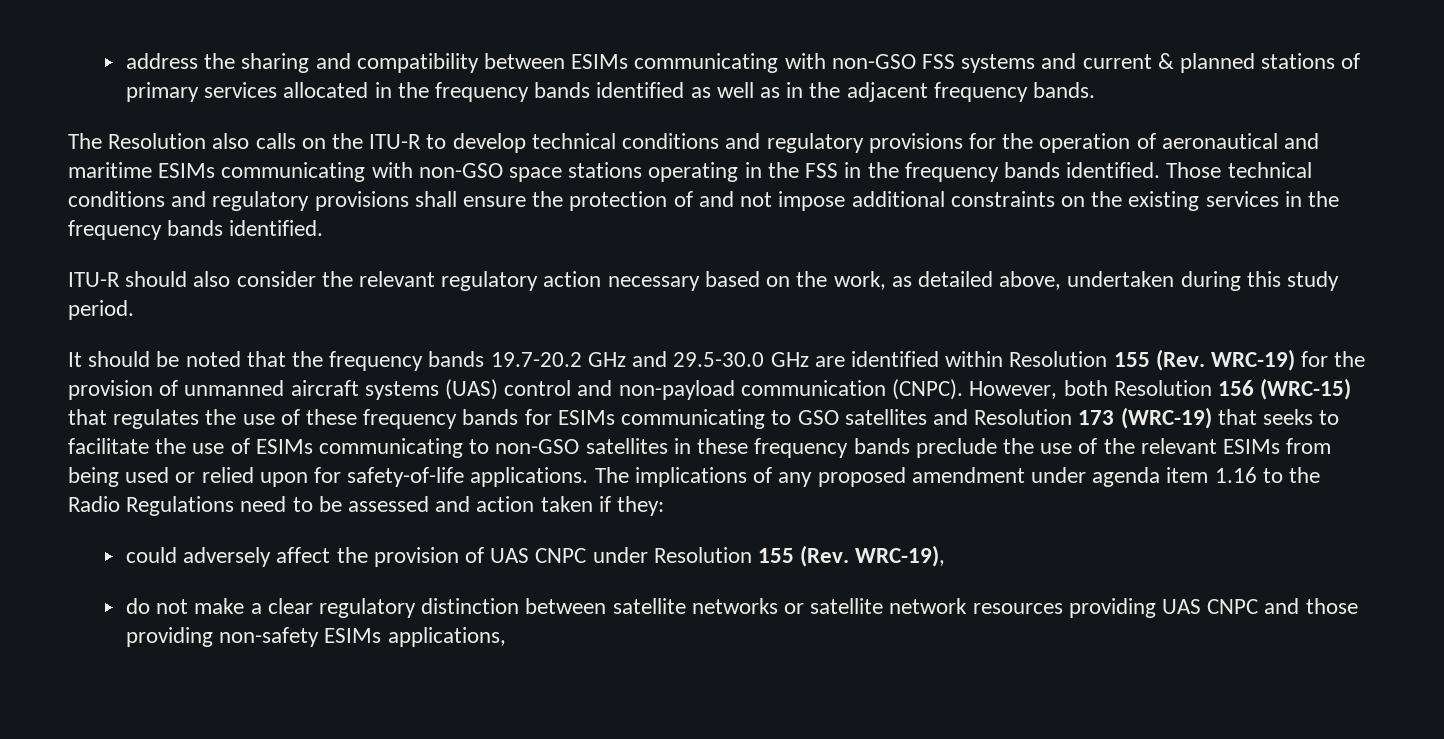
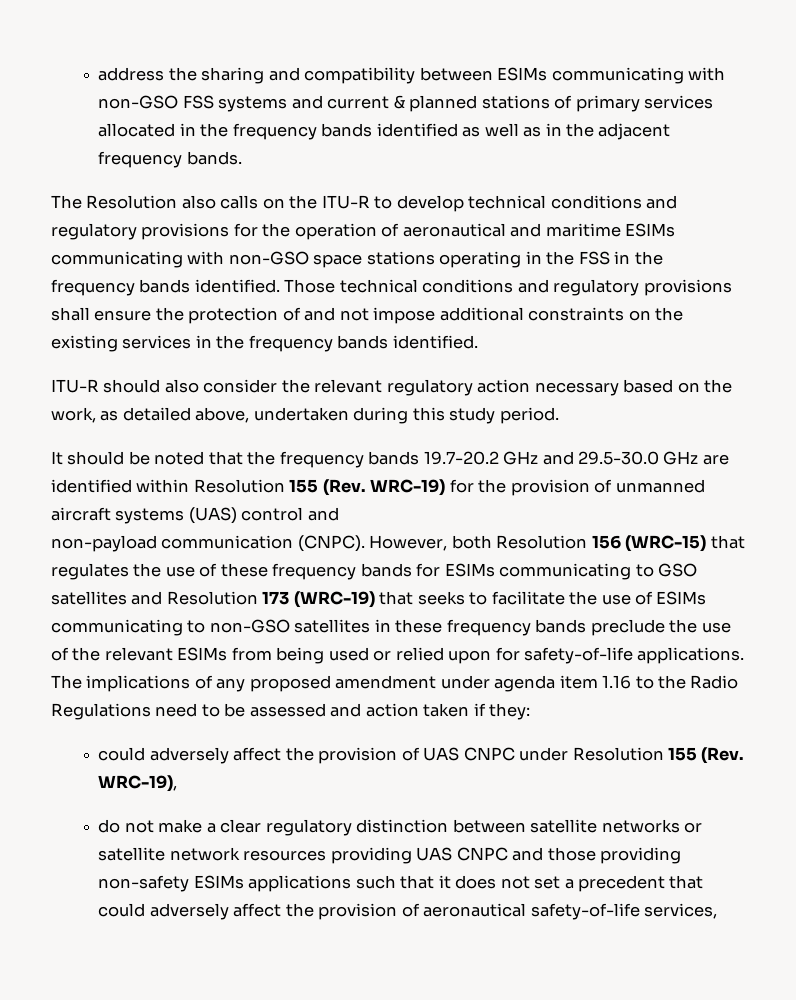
- It should be noted that the frequency bands 19.7-20.2 GHz and 29.5-30.0 GHz are identified within Resolution 155 (Rev. WRC-19) for the provision of unmanned aircraft systems (UAS) control and non-payload communication (CNPC).
+ It should be noted that the frequency bands 19.7-20.2 GHz and 29.5-30.0 GHz are identified within Resolution 155 (Rev. WRC-19) for the provision of unmanned aircraft systems (UAS) control and
+ non-payload communication (CNPC).
- do not make a clear regulatory distinction between satellite networks or satellite network resources providing UAS CNPC and those providing non-safety ESIMs applications,
+ do not make a clear regulatory distinction between satellite networks or satellite network resources providing UAS CNPC and those providing non-safety ESIMs applications such that it does not set a precedent that could adversely affect the provision of aeronautical safety-of-life services,

